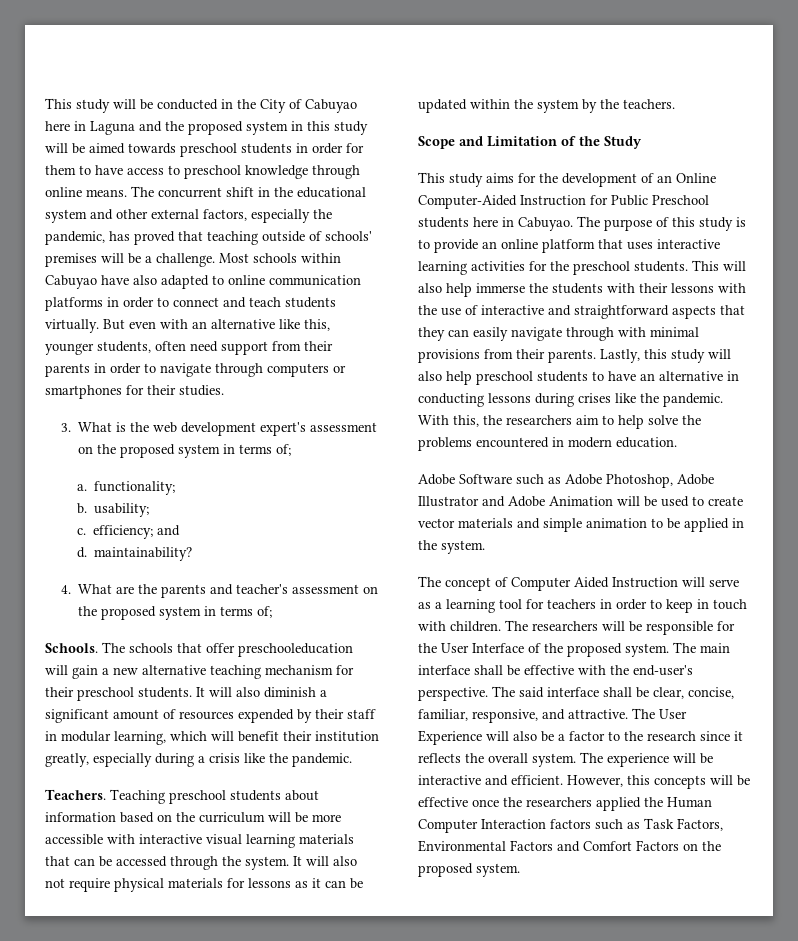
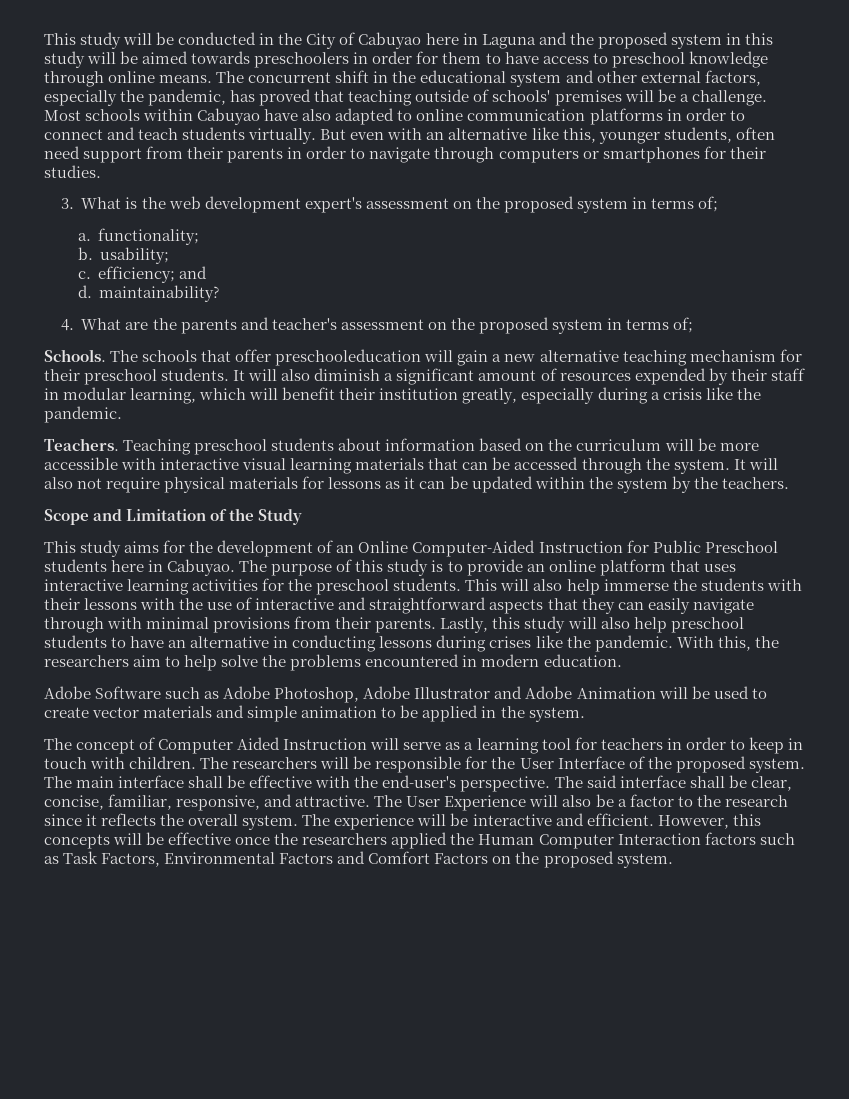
- This study will be conducted in the City of Cabuyao here in Laguna and the proposed system in this study will be aimed towards preschool students in order for them to have access to preschool knowledge through online means.
+ This study will be conducted in the City of Cabuyao here in Laguna and the proposed system in this study will be aimed towards preschoolers in order for them to have access to preschool knowledge through online means.

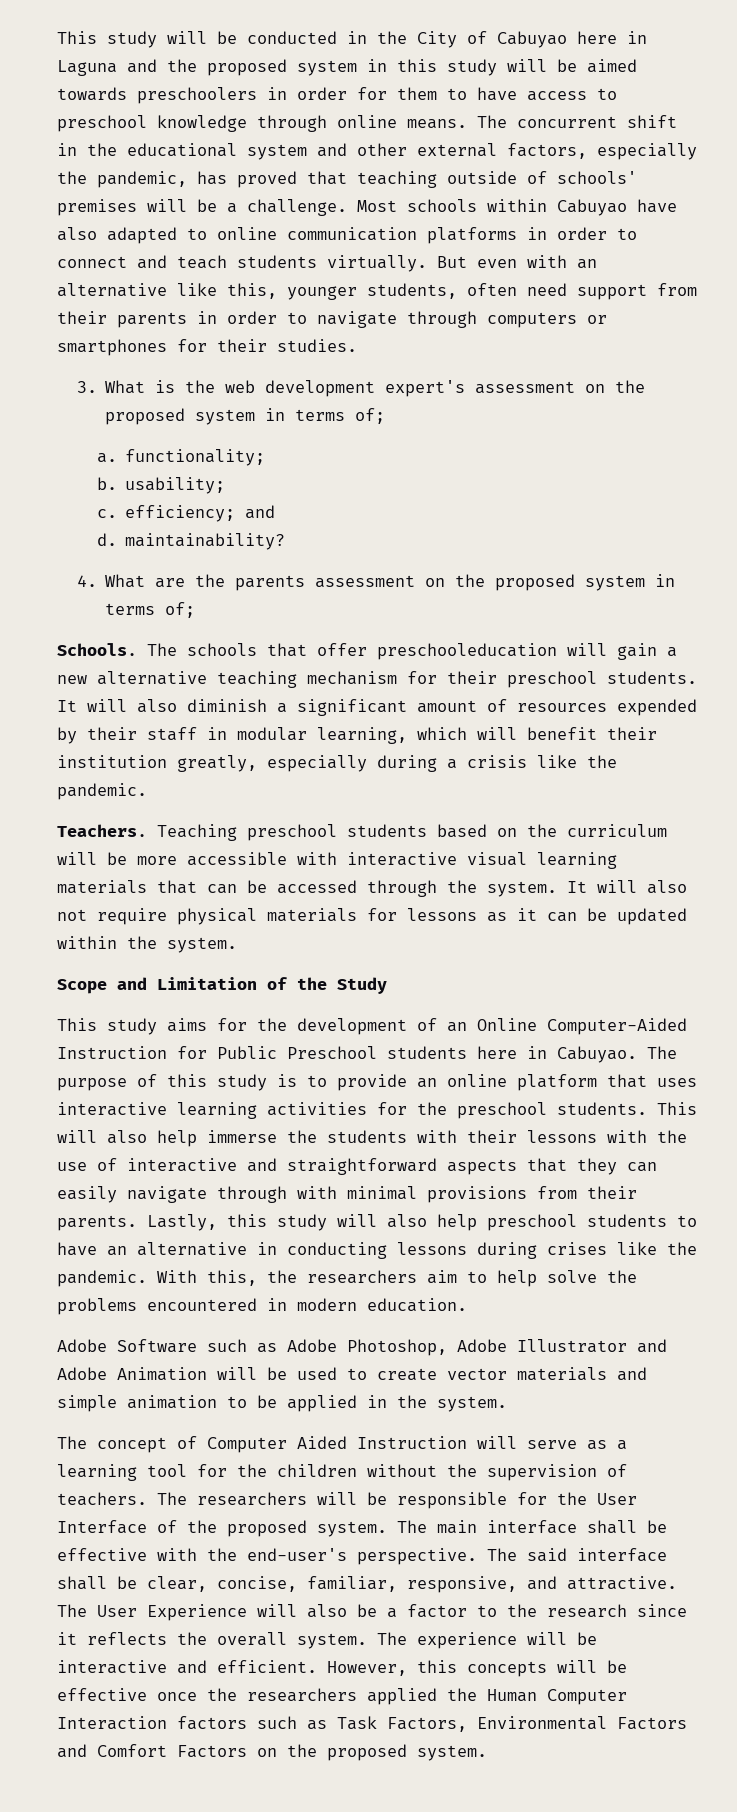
- 4. What are the parents and teacher's assessment on the proposed system in terms of;
+ 4. What are the parents assessment on the proposed system in terms of;
- Teaching preschool students about information based on the curriculum will be more accessible with interactive visual learning materials that can be accessed through the system.
+ Teaching preschool students based on the curriculum will be more accessible with interactive visual learning materials that can be accessed through the system.
- It will also not require physical materials for lessons as it can be updated within the system by the teachers.
+ It will also not require physical materials for lessons as it can be updated within the system.
- The concept of Computer Aided Instruction will serve as a learning tool for teachers in order to keep in touch with children.
+ The concept of Computer Aided Instruction will serve as a learning tool for the children without the supervision of teachers.

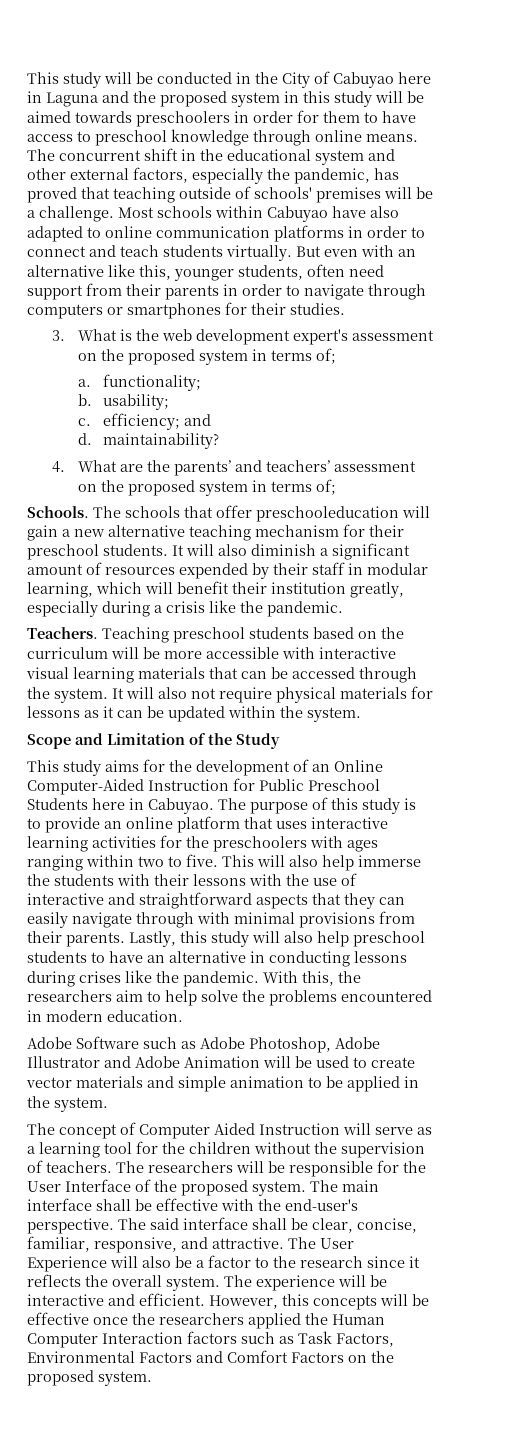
- 4. What are the parents assessment on the proposed system in terms of;
+ 4. What are the parents’ and teachers’ assessment on the proposed system in terms of;
- This study aims for the development of an Online Computer-Aided Instruction for Public Preschool students here in Cabuyao.
+ This study aims for the development of an Online Computer-Aided Instruction for Public Preschool Students here in Cabuyao.
- The purpose of this study is to provide an online platform that uses interactive learning activities for the preschool students.
+ The purpose of this study is to provide an online platform that uses interactive learning activities for the preschoolers with ages ranging within two to five.

